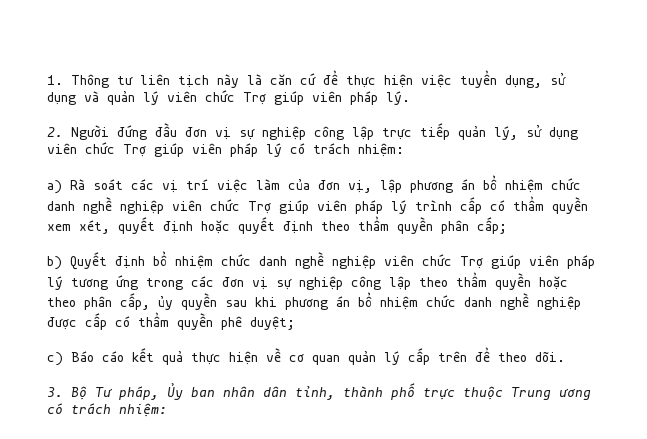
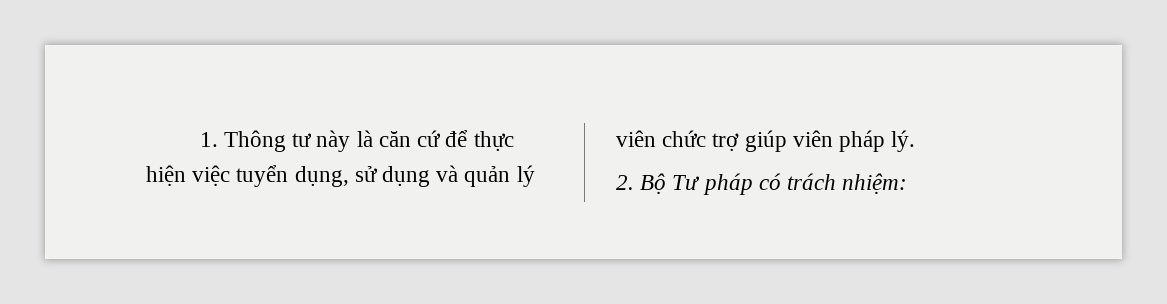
- 1. Thông tư liên tịch này là căn cứ để thực hiện việc tuyển dụng, sử dụng và quản lý viên chức Trợ giúp viên pháp lý.
+ 1. Thông tư này là căn cứ để thực hiện việc tuyển dụng, sử dụng và quản lý viên chức trợ giúp viên pháp lý.
- 2. Người đứng đầu đơn vị sự nghiệp công lập trực tiếp quản lý, sử dụng viên chức Trợ giúp viên pháp lý có trách nhiệm:
- a) Rà soát các vị trí việc làm của đơn vị, lập phương án bổ nhiệm chức danh nghề nghiệp viên chức Trợ giúp viên pháp lý trình cấp có thẩm quyền xem xét, quyết định hoặc quyết định theo thẩm quyền phân cấp;
- b) Quyết định bổ nhiệm chức danh nghề nghiệp viên chức Trợ giúp viên pháp lý tương ứng trong các đơn vị sự nghiệp công lập theo thẩm quyền hoặc theo phân cấp, ủy quyền sau khi phương án bổ nhiệm chức danh nghề nghiệp được cấp có thẩm quyền phê duyệt;
- c) Báo cáo kết quả thực hiện về cơ quan quản lý cấp trên để theo dõi.
- 3. Bộ Tư pháp, Ủy ban nhân dân tỉnh, thành phố trực thuộc Trung ương có trách nhiệm:
+ 2. Bộ Tư pháp có trách nhiệm:

